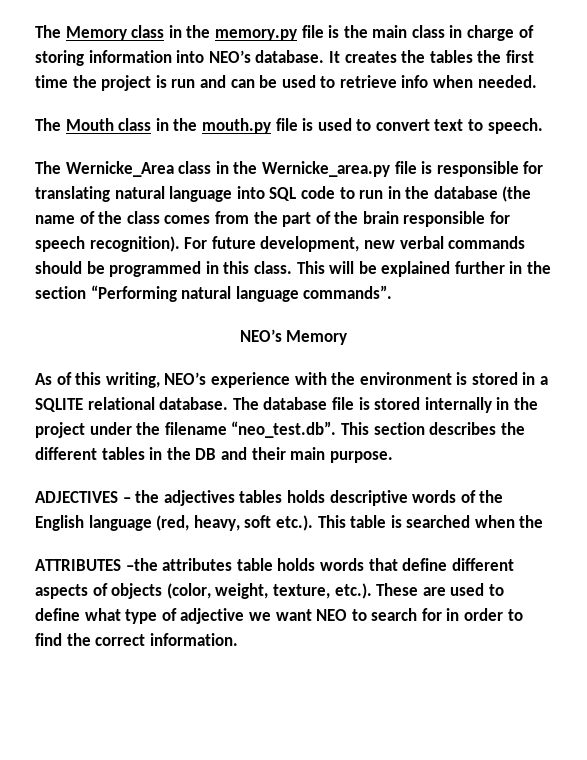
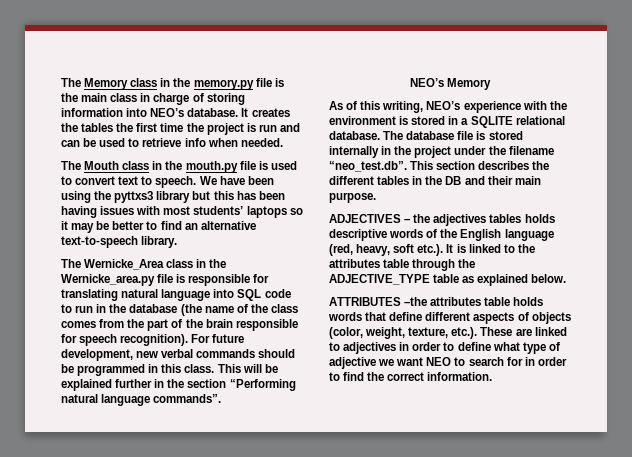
+ We have been using the pyttxs3 library but this has been having issues with most students’ laptops so it may be better to find an alternative text-to-speech library.
- ADJECTIVES – the adjectives tables holds descriptive words of the English language (red, heavy, soft etc.). This table is searched when the
+ ADJECTIVES – the adjectives tables holds descriptive words of the English language (red, heavy, soft etc.). It is linked to the attributes table through the ADJECTIVE_TYPE table as explained below.
- ATTRIBUTES –the attributes table holds words that define different aspects of objects (color, weight, texture, etc.). These are used to define what type of adjective we want NEO to search for in order to find the correct information.
+ ATTRIBUTES –the attributes table holds words that define different aspects of objects (color, weight, texture, etc.). These are linked to adjectives in order to define what type of adjective we want NEO to search for in order to find the correct information.

